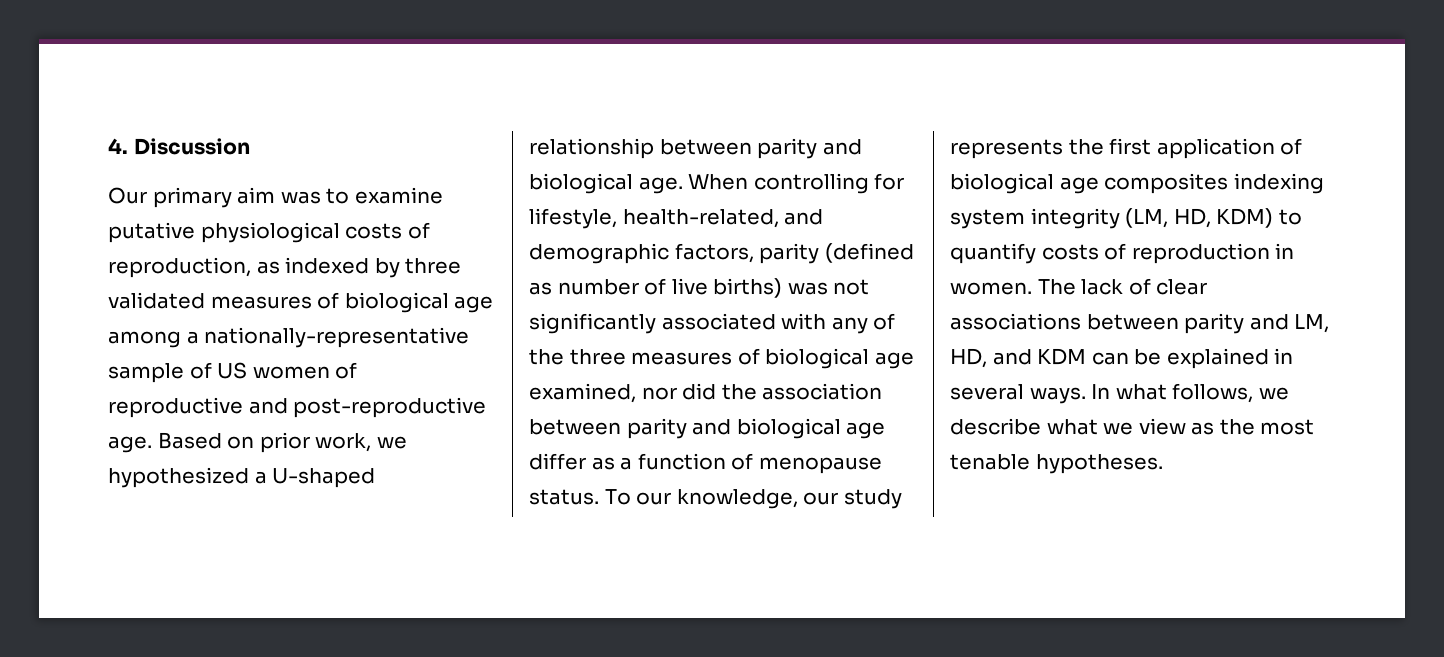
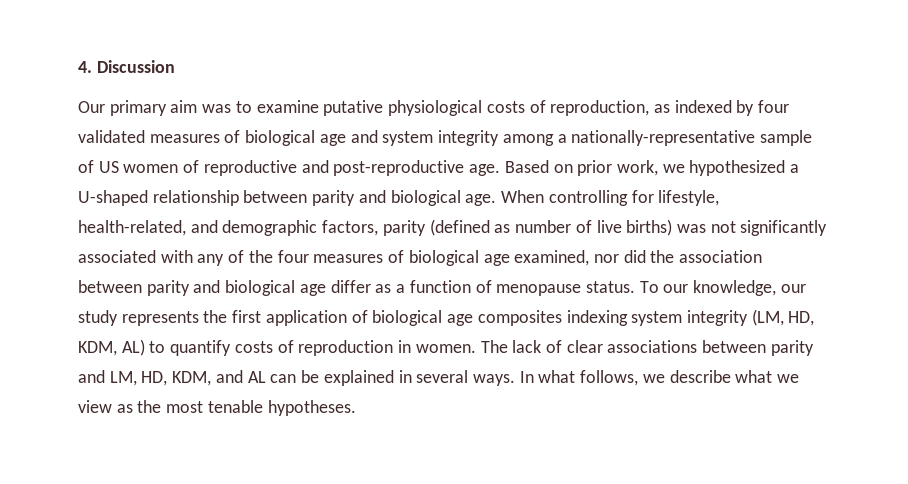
- Our primary aim was to examine putative physiological costs of reproduction, as indexed by three validated measures of biological age among a nationally-representative sample of US women of reproductive and post-reproductive age.
+ Our primary aim was to examine putative physiological costs of reproduction, as indexed by four validated measures of biological age and system integrity among a nationally-representative sample of US women of reproductive and post-reproductive age.
- When controlling for lifestyle, health-related, and demographic factors, parity (defined as number of live births) was not significantly associated with any of the three measures of biological age examined, nor did the association between parity and biological age differ as a function of menopause status.
+ When controlling for lifestyle, health-related, and demographic factors, parity (defined as number of live births) was not significantly associated with any of the four measures of biological age examined, nor did the association between parity and biological age differ as a function of menopause status.
- To our knowledge, our study represents the first application of biological age composites indexing system integrity (LM, HD, KDM) to quantify costs of reproduction in women.
+ To our knowledge, our study represents the first application of biological age composites indexing system integrity (LM, HD, KDM, AL) to quantify costs of reproduction in women.
- The lack of clear associations between parity and LM, HD, and KDM can be explained in several ways.
+ The lack of clear associations between parity and LM, HD, KDM, and AL can be explained in several ways.

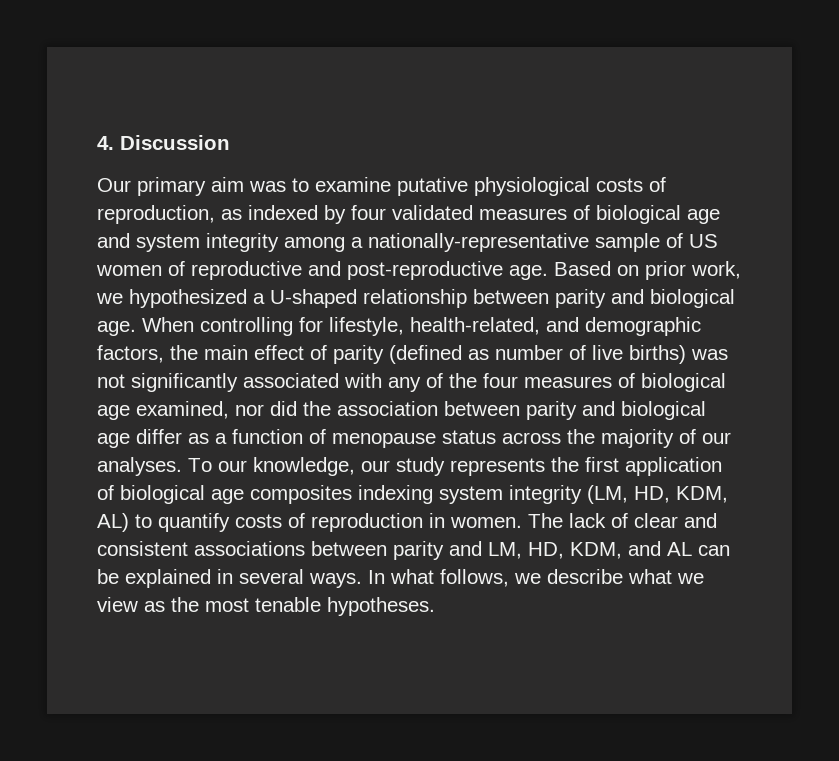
- When controlling for lifestyle, health-related, and demographic factors, parity (defined as number of live births) was not significantly associated with any of the four measures of biological age examined, nor did the association between parity and biological age differ as a function of menopause status.
+ When controlling for lifestyle, health-related, and demographic factors, the main effect of parity (defined as number of live births) was not significantly associated with any of the four measures of biological age examined, nor did the association between parity and biological age differ as a function of menopause status across the majority of our analyses.
- The lack of clear associations between parity and LM, HD, KDM, and AL can be explained in several ways.
+ The lack of clear and consistent associations between parity and LM, HD, KDM, and AL can be explained in several ways.

